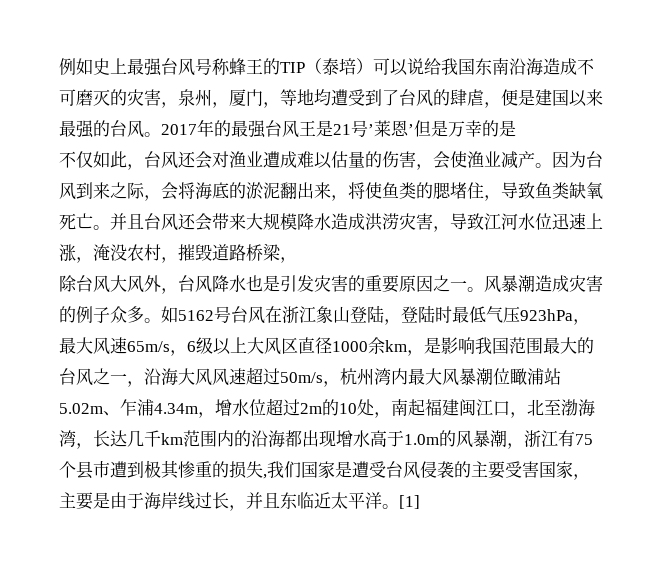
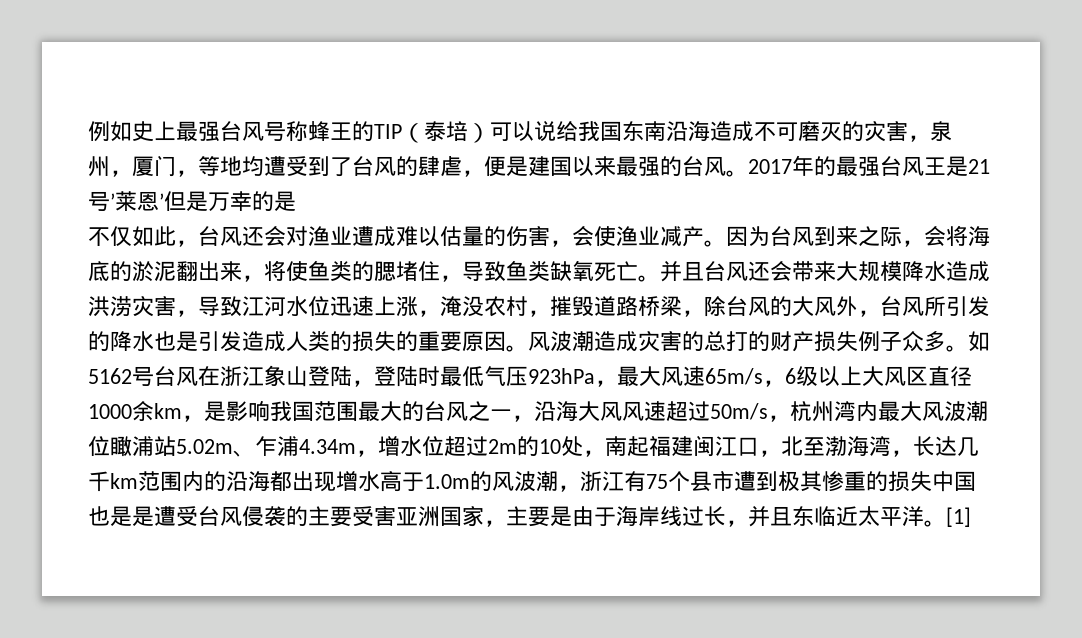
- 并且台风还会带来大规模降水造成洪涝灾害，导致江河水位迅速上涨，淹没农村，摧毁道路桥梁，
- 除台风大风外，台风降水也是引发灾害的重要原因之一。风暴潮造成灾害的例子众多。
+ 并且台风还会带来大规模降水造成洪涝灾害，导致江河水位迅速上涨，淹没农村，摧毁道路桥梁，除台风的大风外，台风所引发的降水也是引发造成人类的损失的重要原因。风波潮造成灾害的总打的财产损失例子众多。
- 如5162号台风在浙江象山登陆，登陆时最低气压923hPa，最大风速65m/s，6级以上大风区直径1000余km，是影响我国范围最大的台风之一，沿海大风风速超过50m/s，杭州湾内最大风暴潮位瞰浦站5.02m、乍浦4.34m，增水位超过2m的10处，南起福建闽江口，北至渤海湾，长达几千km范围内的沿海都出现增水高于1.0m的风暴潮，浙江有75个县市遭到极其惨重的损失,我们国家是遭受台风侵袭的主要受害国家，主要是由于海岸线过长，并且东临近太平洋。
+ 如5162号台风在浙江象山登陆，登陆时最低气压923hPa，最大风速65m/s，6级以上大风区直径1000余km，是影响我国范围最大的台风之一，沿海大风风速超过50m/s，杭州湾内最大风波潮位瞰浦站5.02m、乍浦4.34m，增水位超过2m的10处，南起福建闽江口，北至渤海湾，长达几千km范围内的沿海都出现增水高于1.0m的风波潮，浙江有75个县市遭到极其惨重的损失中国也是是遭受台风侵袭的主要受害亚洲国家，主要是由于海岸线过长，并且东临近太平洋。

